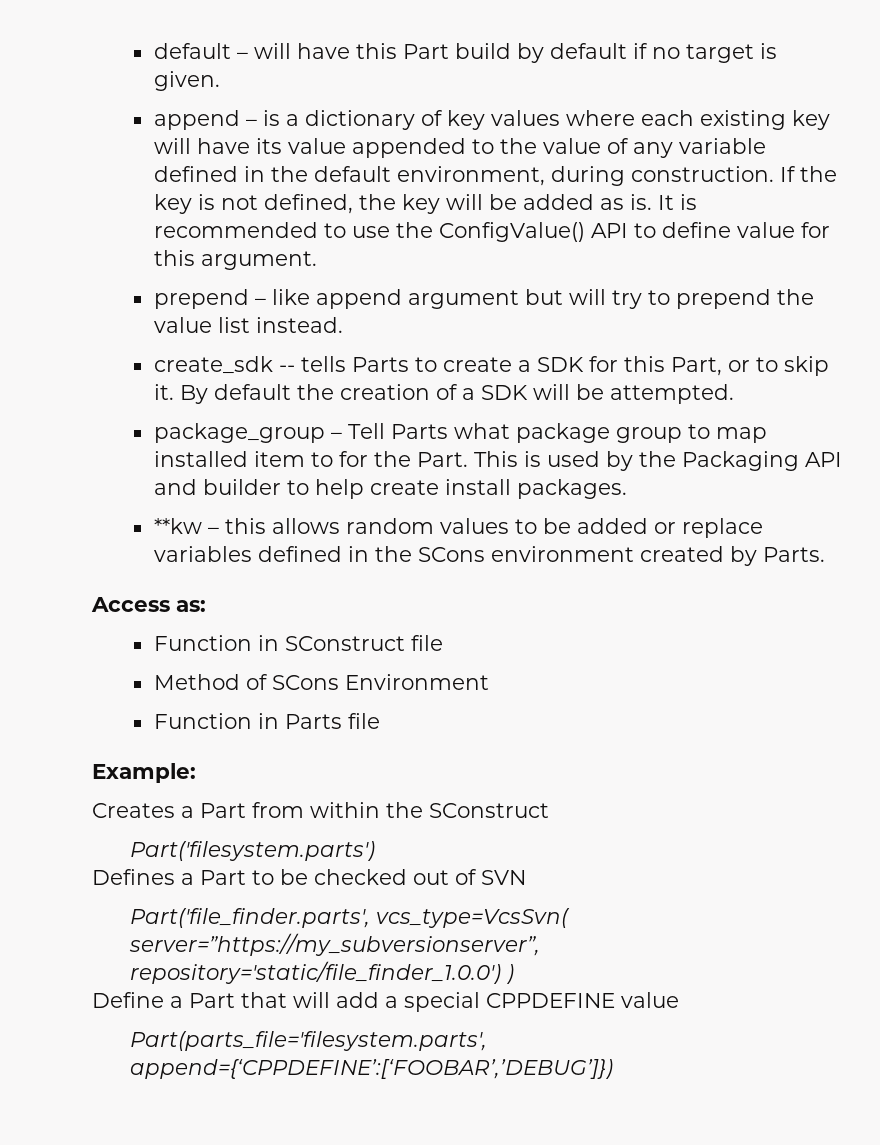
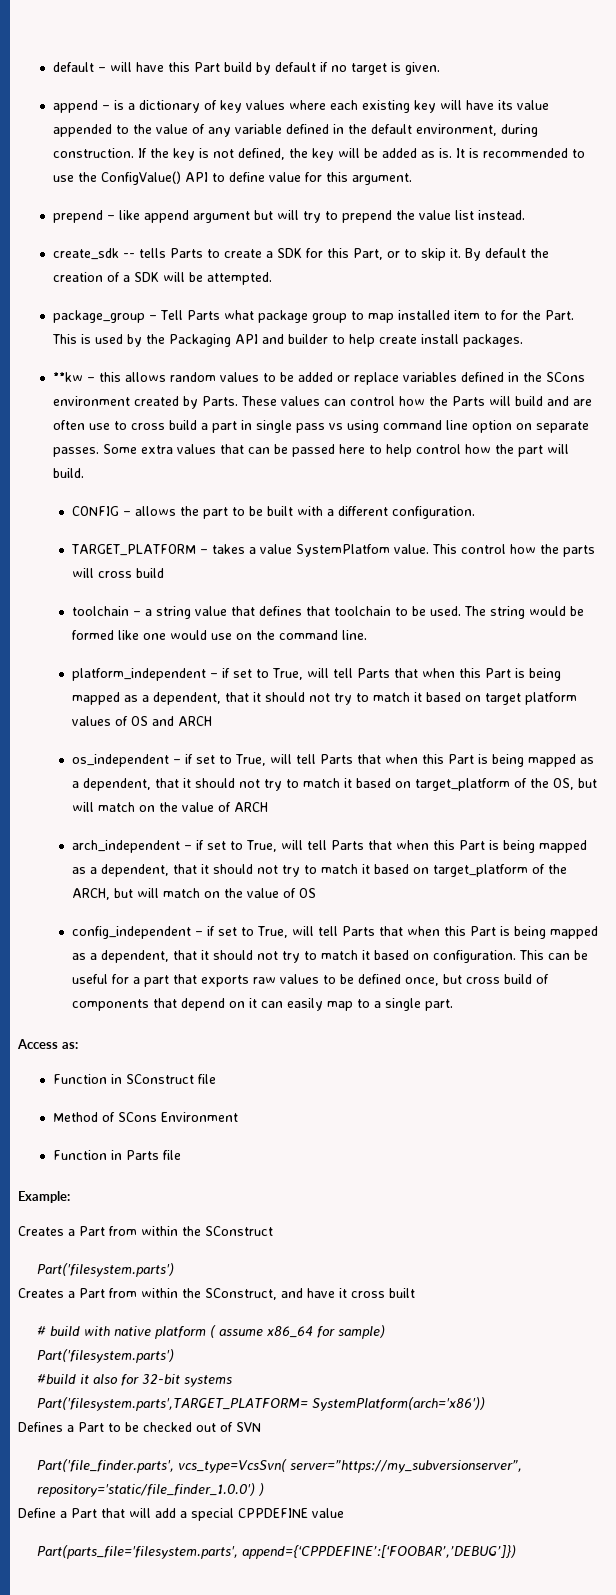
+ These values can control how the Parts will build and are often use to cross build a part in single pass vs using command line option on separate passes. Some extra values that can be passed here to help control how the part will build.
+ CONFIG – allows the part to be built with a different configuration.
+ TARGET_PLATFORM – takes a value SystemPlatfom value. This control how the parts will cross build
+ toolchain – a string value that defines that toolchain to be used. The string would be formed like one would use on the command line.
+ platform_independent – if set to True, will tell Parts that when this Part is being mapped as a dependent, that it should not try to match it based on target platform values of OS and ARCH
+ os_independent – if set to True, will tell Parts that when this Part is being mapped as a dependent, that it should not try to match it based on target_platform of the OS, but will match on the value of ARCH
+ arch_independent – if set to True, will tell Parts that when this Part is being mapped as a dependent, that it should not try to match it based on target_platform of the ARCH, but will match on the value of OS
+ config_independent – if set to True, will tell Parts that when this Part is being mapped as a dependent, that it should not try to match it based on configuration. This can be useful for a part that exports raw values to be defined once, but cross build of components that depend on it can easily map to a single part.
+ Creates a Part from within the SConstruct, and have it cross built
+ # build with native platform ( assume x86_64 for sample)
+ Part('filesystem.parts')
+ #build it also for 32-bit systems
+ Part('filesystem.parts',TARGET_PLATFORM= SystemPlatform(arch='x86'))

